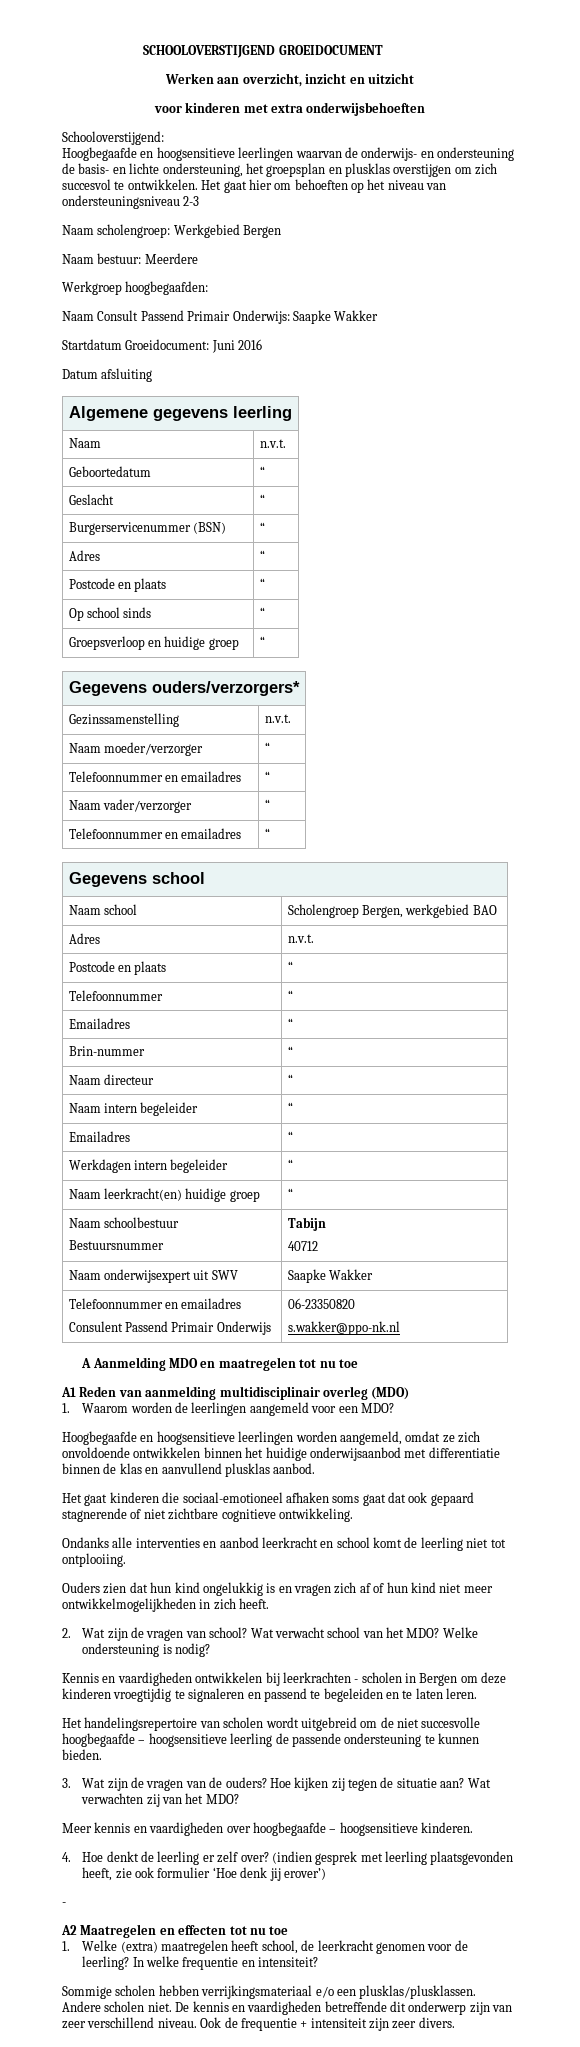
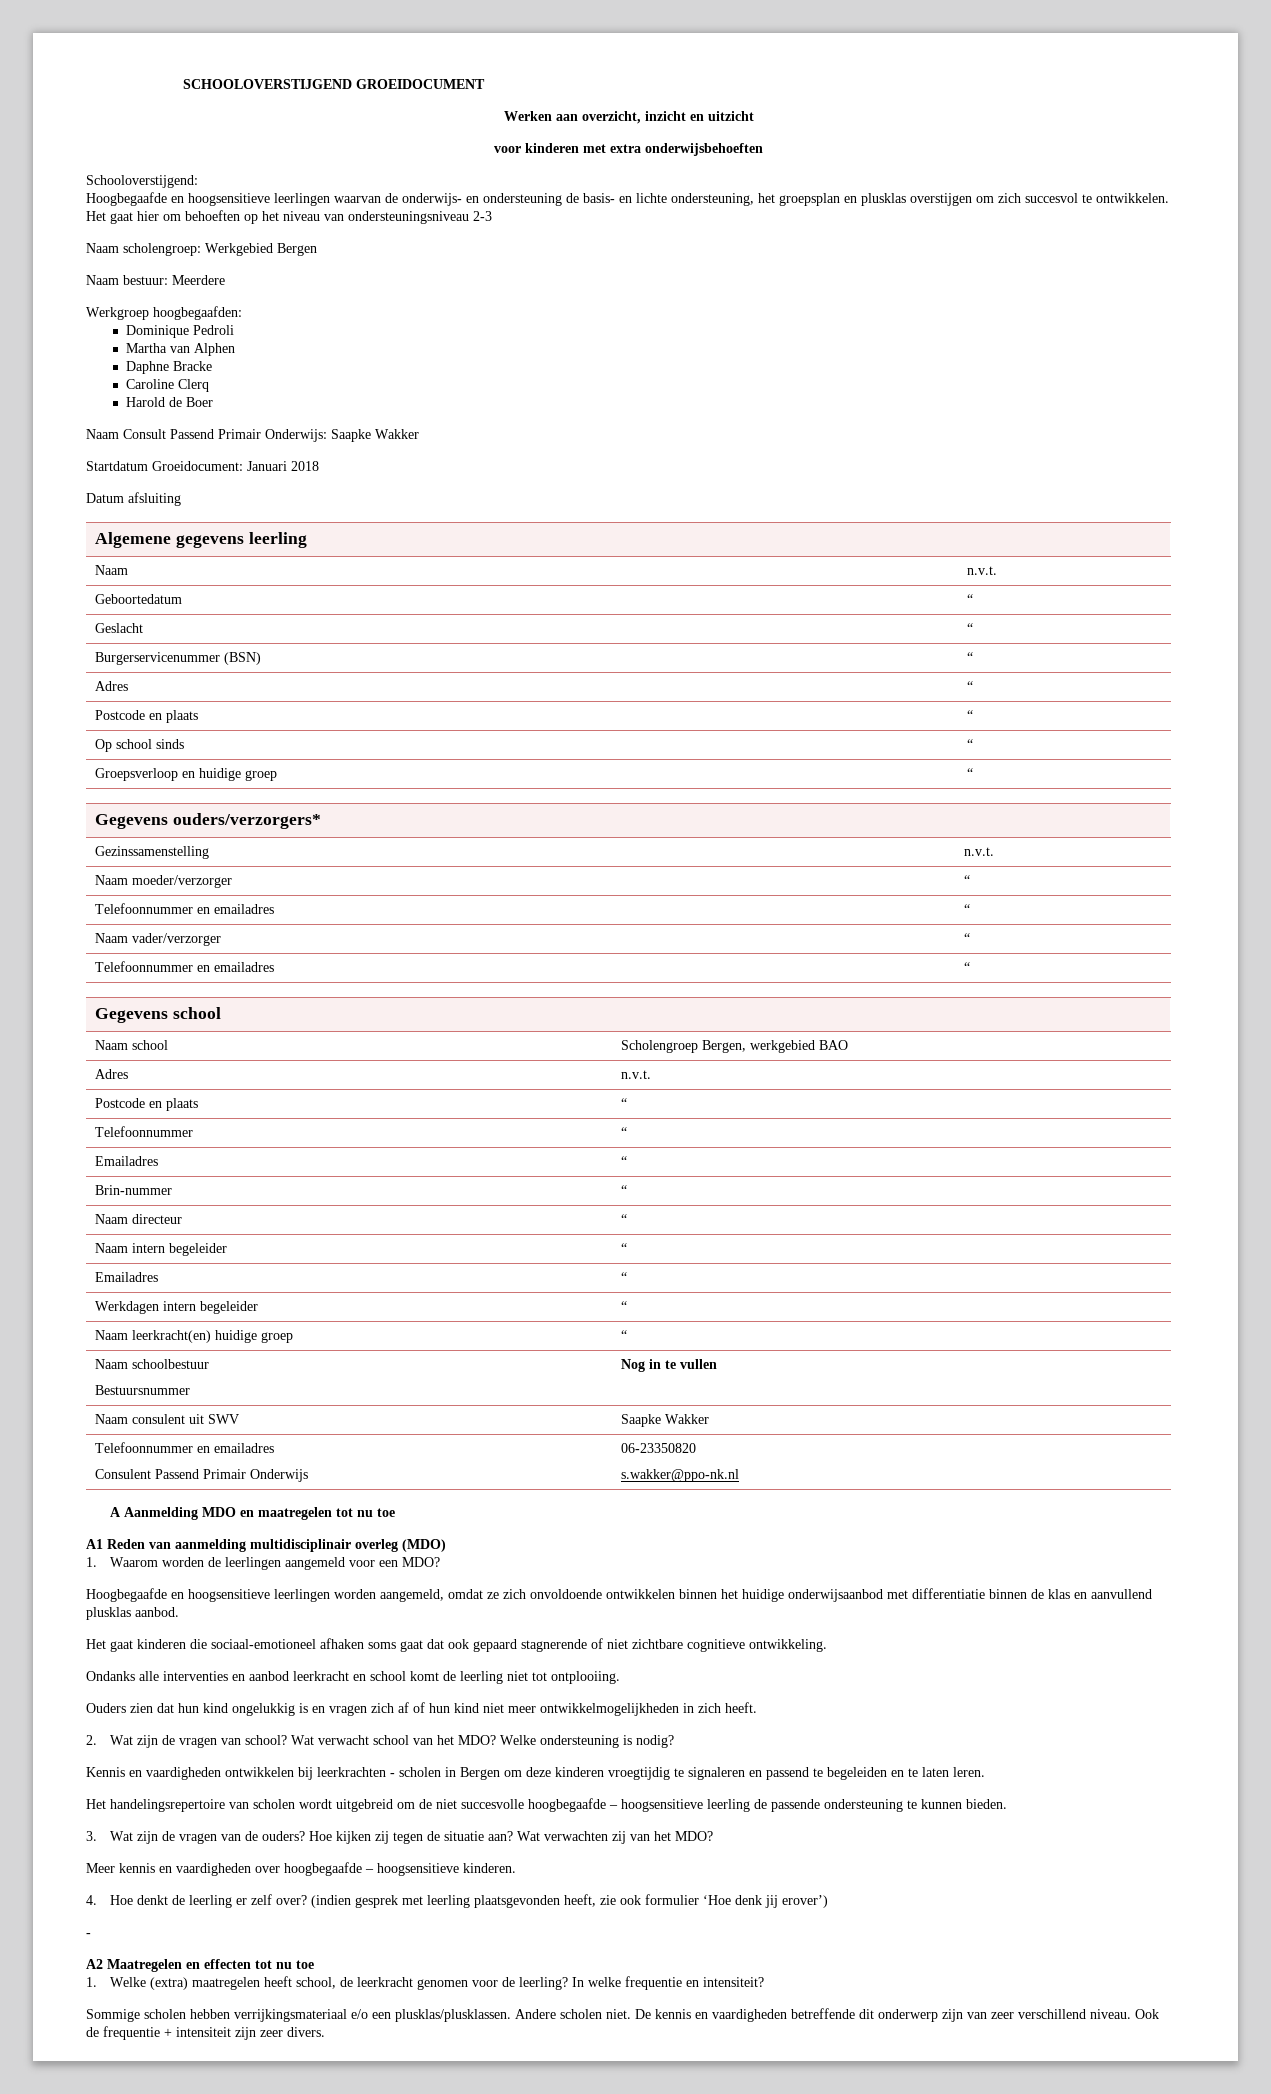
+ Dominique Pedroli
+ Martha van Alphen
+ Daphne Bracke
+ Caroline Clerq
+ Harold de Boer
- Startdatum Groeidocument: Juni 2016
+ Startdatum Groeidocument: Januari 2018
  Naam schoolbestuur
- Bestuursnummer | Tabijn
- 40712
- Naam onderwijsexpert uit SWV | Saapke Wakker
+ Bestuursnummer | Nog in te vullen
+ Naam consulent uit SWV | Saapke Wakker

